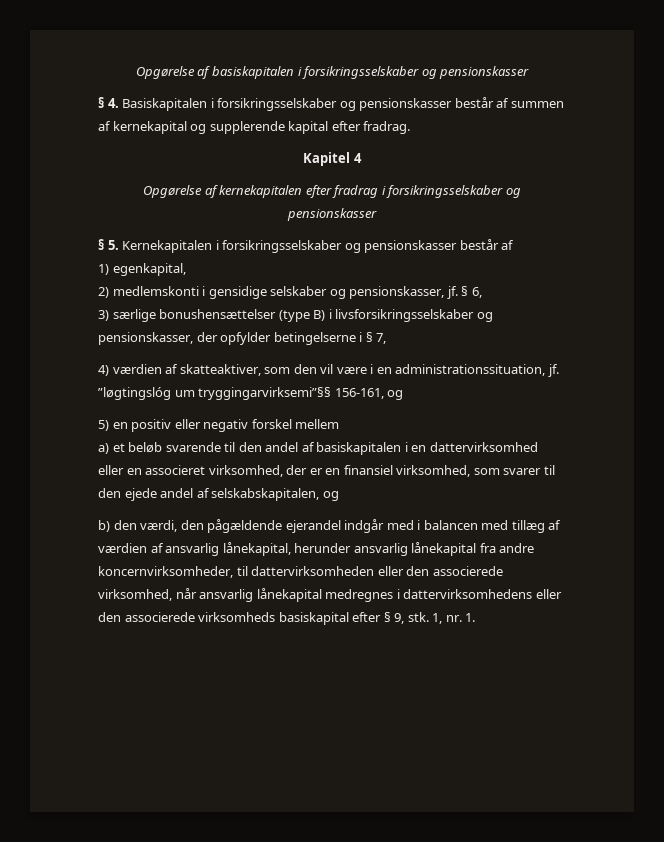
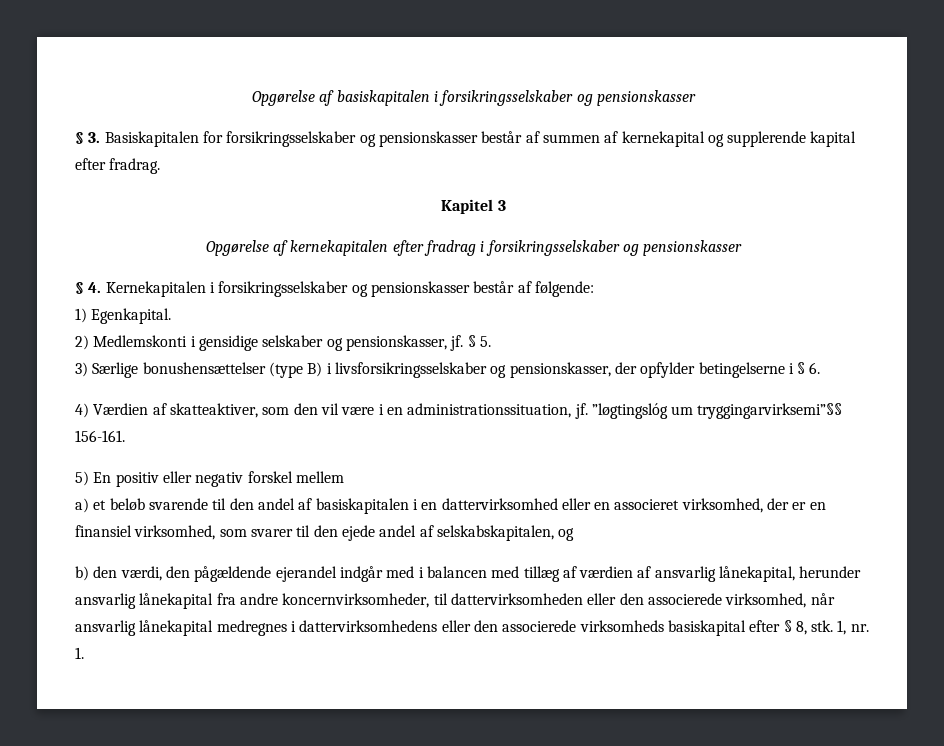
- § 4. Basiskapitalen i forsikringsselskaber og pensionskasser består af summen af kernekapital og supplerende kapital efter fradrag.
+ § 3. Basiskapitalen for forsikringsselskaber og pensionskasser består af summen af kernekapital og supplerende kapital efter fradrag.
- Kapitel 4
+ Kapitel 3
- § 5. Kernekapitalen i forsikringsselskaber og pensionskasser består af
+ § 4. Kernekapitalen i forsikringsselskaber og pensionskasser består af følgende:
- 1) egenkapital,
+ 1) Egenkapital.
- 2) medlemskonti i gensidige selskaber og pensionskasser, jf.
+ 2) Medlemskonti i gensidige selskaber og pensionskasser, jf.
- § 6,
+ § 5.
- 3) særlige bonushensættelser (type B) i livsforsikringsselskaber og pensionskasser, der opfylder betingelserne i § 7,
+ 3) Særlige bonushensættelser (type B) i livsforsikringsselskaber og pensionskasser, der opfylder betingelserne i § 6.
- 4) værdien af skatteaktiver, som den vil være i en administrationssituation, jf. ”løgtingslóg um tryggingarvirksemi”§§ 156-161, og
+ 4) Værdien af skatteaktiver, som den vil være i en administrationssituation, jf. ”løgtingslóg um tryggingarvirksemi”§§ 156-161.
- 5) en positiv eller negativ forskel mellem
+ 5) En positiv eller negativ forskel mellem
- b) den værdi, den pågældende ejerandel indgår med i balancen med tillæg af værdien af ansvarlig lånekapital, herunder ansvarlig lånekapital fra andre koncernvirksomheder, til dattervirksomheden eller den associerede virksomhed, når ansvarlig lånekapital medregnes i dattervirksomhedens eller den associerede virksomheds basiskapital efter § 9, stk.
+ b) den værdi, den pågældende ejerandel indgår med i balancen med tillæg af værdien af ansvarlig lånekapital, herunder ansvarlig lånekapital fra andre koncernvirksomheder, til dattervirksomheden eller den associerede virksomhed, når ansvarlig lånekapital medregnes i dattervirksomhedens eller den associerede virksomheds basiskapital efter § 8, stk.

